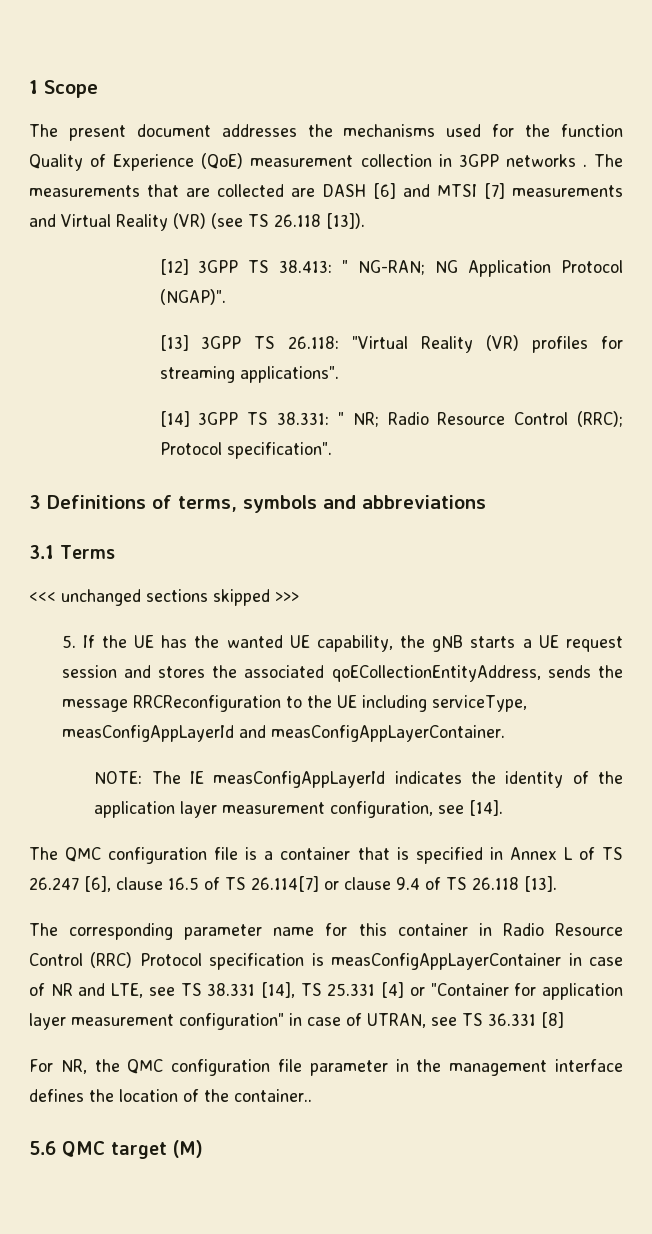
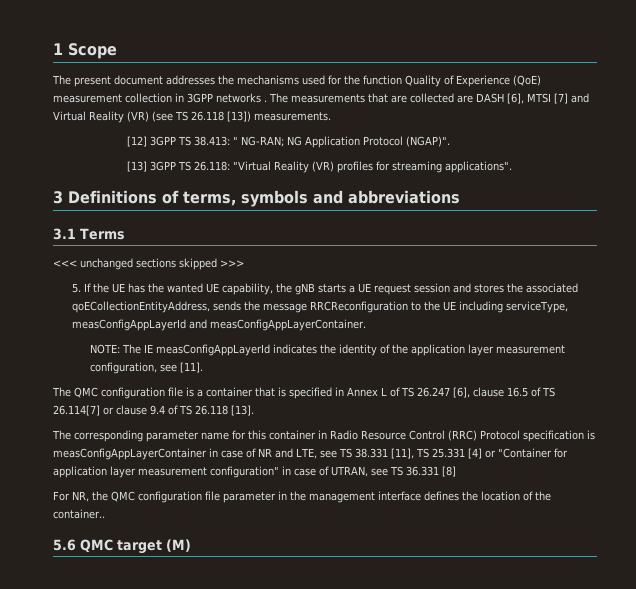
- The measurements that are collected are DASH [6] and MTSI [7] measurements and Virtual Reality (VR) (see TS 26.118 [13]).
+ The measurements that are collected are DASH [6], MTSI [7] and Virtual Reality (VR) (see TS 26.118 [13]) measurements.
- [14] 3GPP TS 38.331: " NR; Radio Resource Control (RRC); Protocol specification".
- NOTE: The IE measConfigAppLayerId indicates the identity of the application layer measurement configuration, see [14].
+ NOTE: The IE measConfigAppLayerId indicates the identity of the application layer measurement configuration, see [11].
- The corresponding parameter name for this container in Radio Resource Control (RRC) Protocol specification is measConfigAppLayerContainer in case of NR and LTE, see TS 38.331 [14], TS 25.331 [4] or "Container for application layer measurement configuration" in case of UTRAN, see TS 36.331 [8]
+ The corresponding parameter name for this container in Radio Resource Control (RRC) Protocol specification is measConfigAppLayerContainer in case of NR and LTE, see TS 38.331 [11], TS 25.331 [4] or "Container for application layer measurement configuration" in case of UTRAN, see TS 36.331 [8]

